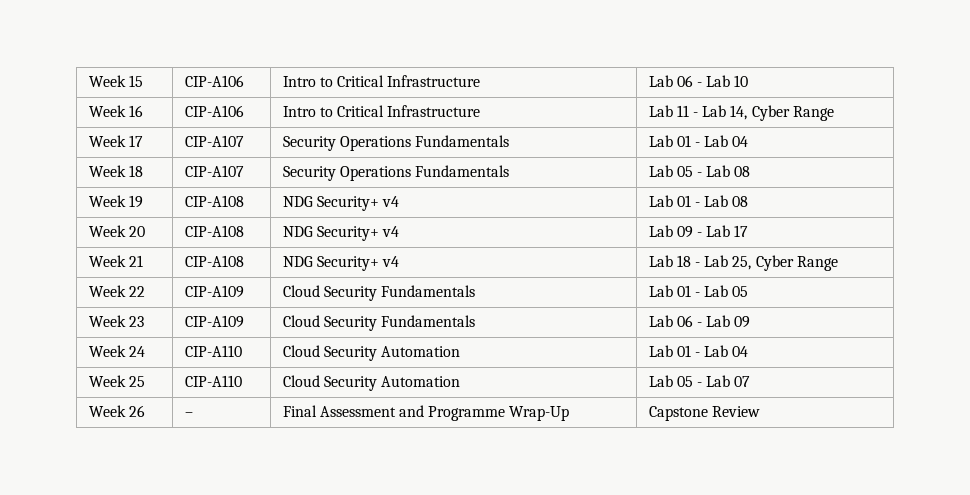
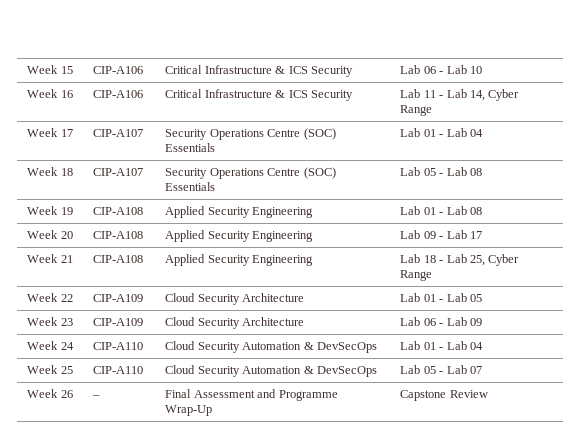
- Week 15 | CIP-A106 | Intro to Critical Infrastructure | Lab 06 - Lab 10
+ Week 15 | CIP-A106 | Critical Infrastructure & ICS Security | Lab 06 - Lab 10
- Week 16 | CIP-A106 | Intro to Critical Infrastructure | Lab 11 - Lab 14, Cyber Range
+ Week 16 | CIP-A106 | Critical Infrastructure & ICS Security | Lab 11 - Lab 14, Cyber Range
- Week 17 | CIP-A107 | Security Operations Fundamentals | Lab 01 - Lab 04
+ Week 17 | CIP-A107 | Security Operations Centre (SOC) Essentials | Lab 01 - Lab 04
- Week 18 | CIP-A107 | Security Operations Fundamentals | Lab 05 - Lab 08
+ Week 18 | CIP-A107 | Security Operations Centre (SOC) Essentials | Lab 05 - Lab 08
- Week 19 | CIP-A108 | NDG Security+ v4 | Lab 01 - Lab 08
+ Week 19 | CIP-A108 | Applied Security Engineering | Lab 01 - Lab 08
- Week 20 | CIP-A108 | NDG Security+ v4 | Lab 09 - Lab 17
+ Week 20 | CIP-A108 | Applied Security Engineering | Lab 09 - Lab 17
- Week 21 | CIP-A108 | NDG Security+ v4 | Lab 18 - Lab 25, Cyber Range
+ Week 21 | CIP-A108 | Applied Security Engineering | Lab 18 - Lab 25, Cyber Range
- Week 22 | CIP-A109 | Cloud Security Fundamentals | Lab 01 - Lab 05
+ Week 22 | CIP-A109 | Cloud Security Architecture | Lab 01 - Lab 05
- Week 23 | CIP-A109 | Cloud Security Fundamentals | Lab 06 - Lab 09
+ Week 23 | CIP-A109 | Cloud Security Architecture | Lab 06 - Lab 09
- Week 24 | CIP-A110 | Cloud Security Automation | Lab 01 - Lab 04
+ Week 24 | CIP-A110 | Cloud Security Automation & DevSecOps | Lab 01 - Lab 04
- Week 25 | CIP-A110 | Cloud Security Automation | Lab 05 - Lab 07
+ Week 25 | CIP-A110 | Cloud Security Automation & DevSecOps | Lab 05 - Lab 07

